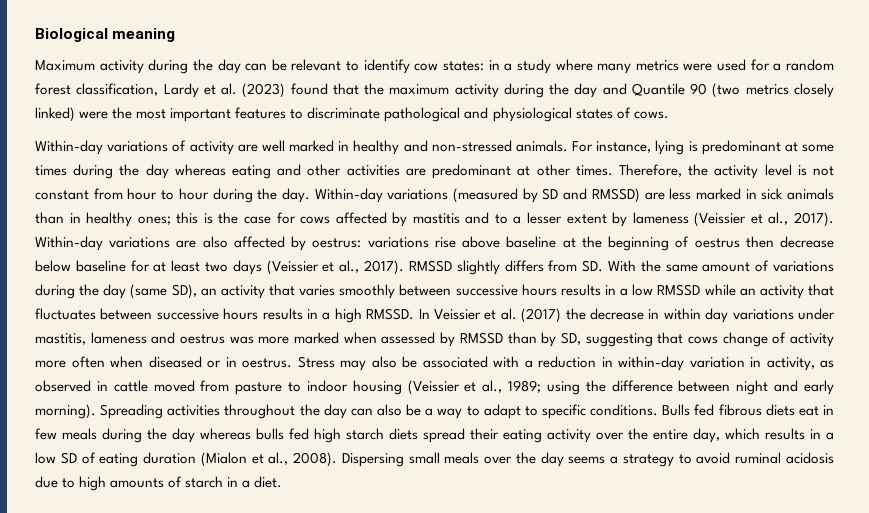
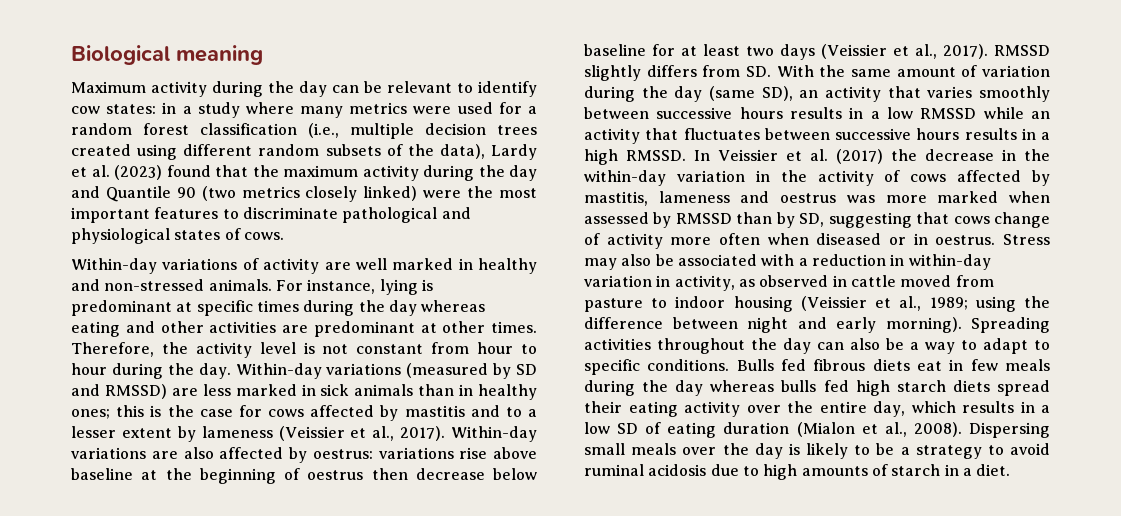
- Maximum activity during the day can be relevant to identify cow states: in a study where many metrics were used for a random forest classification, Lardy et al. (2023) found that the maximum activity during the day and Quantile 90 (two metrics closely linked) were the most important features to discriminate pathological and physiological states of cows.
+ Maximum activity during the day can be relevant to identify cow states: in a study where many metrics were used for a random forest classification (i.e., multiple decision trees created using different random subsets of the data), Lardy et al. (2023) found that the maximum activity during the day and Quantile 90 (two metrics closely linked) were the most important features to discriminate pathological and physiological states of cows.
- For instance, lying is predominant at some times during the day whereas eating and other activities are predominant at other times.
+ For instance, lying is predominant at specific times during the day whereas eating and other activities are predominant at other times.
- RMSSD slightly differs from SD. With the same amount of variations during the day (same SD), an activity that varies smoothly between successive hours results in a low RMSSD while an activity that fluctuates between successive hours results in a high RMSSD.
+ RMSSD slightly differs from SD. With the same amount of variation during the day (same SD), an activity that varies smoothly between successive hours results in a low RMSSD while an activity that fluctuates between successive hours results in a high RMSSD.
- In Veissier et al. (2017) the decrease in within day variations under mastitis, lameness and oestrus was more marked when assessed by RMSSD than by SD, suggesting that cows change of activity more often when diseased or in oestrus.
+ In Veissier et al. (2017) the decrease in the within-day variation in the activity of cows affected by mastitis, lameness and oestrus was more marked when assessed by RMSSD than by SD, suggesting that cows change of activity more often when diseased or in oestrus.
- Dispersing small meals over the day seems a strategy to avoid ruminal acidosis due to high amounts of starch in a diet.
+ Dispersing small meals over the day is likely to be a strategy to avoid ruminal acidosis due to high amounts of starch in a diet.

